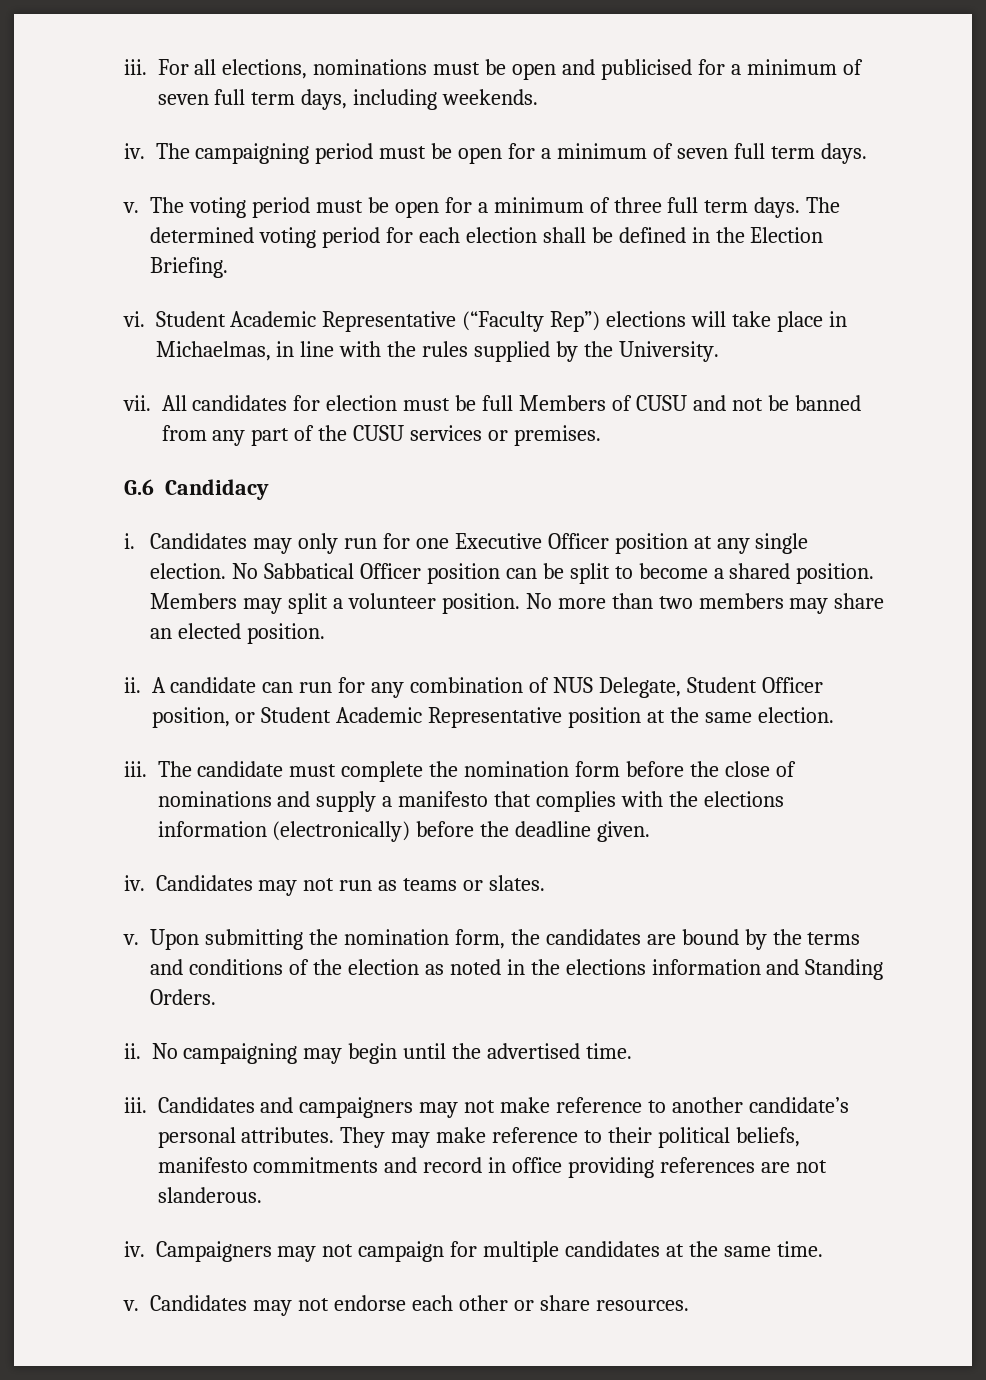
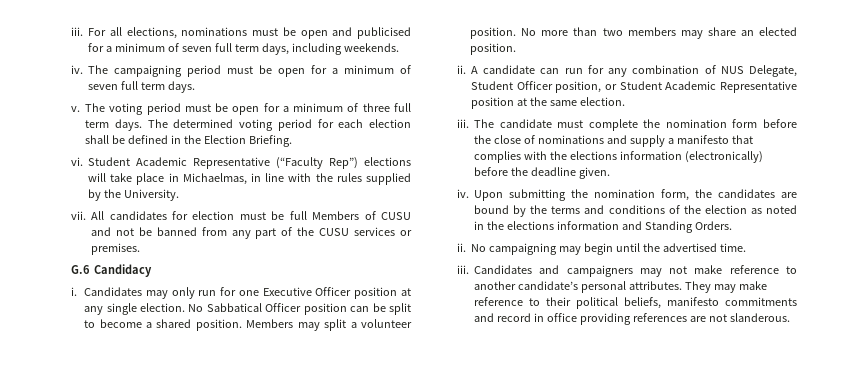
- Candidates may not run as teams or slates.
- v.
- iv. Campaigners may not campaign for multiple candidates at the same time.
- v. Candidates may not endorse each other or share resources.

